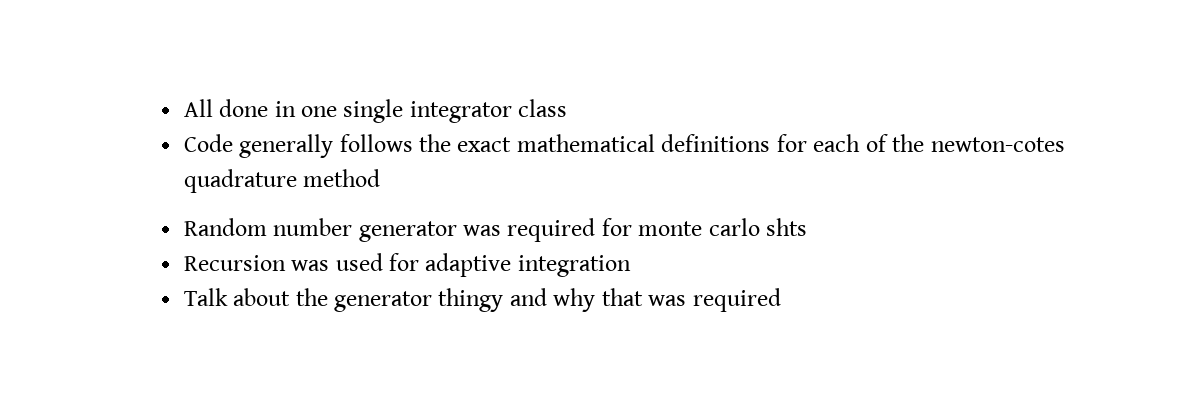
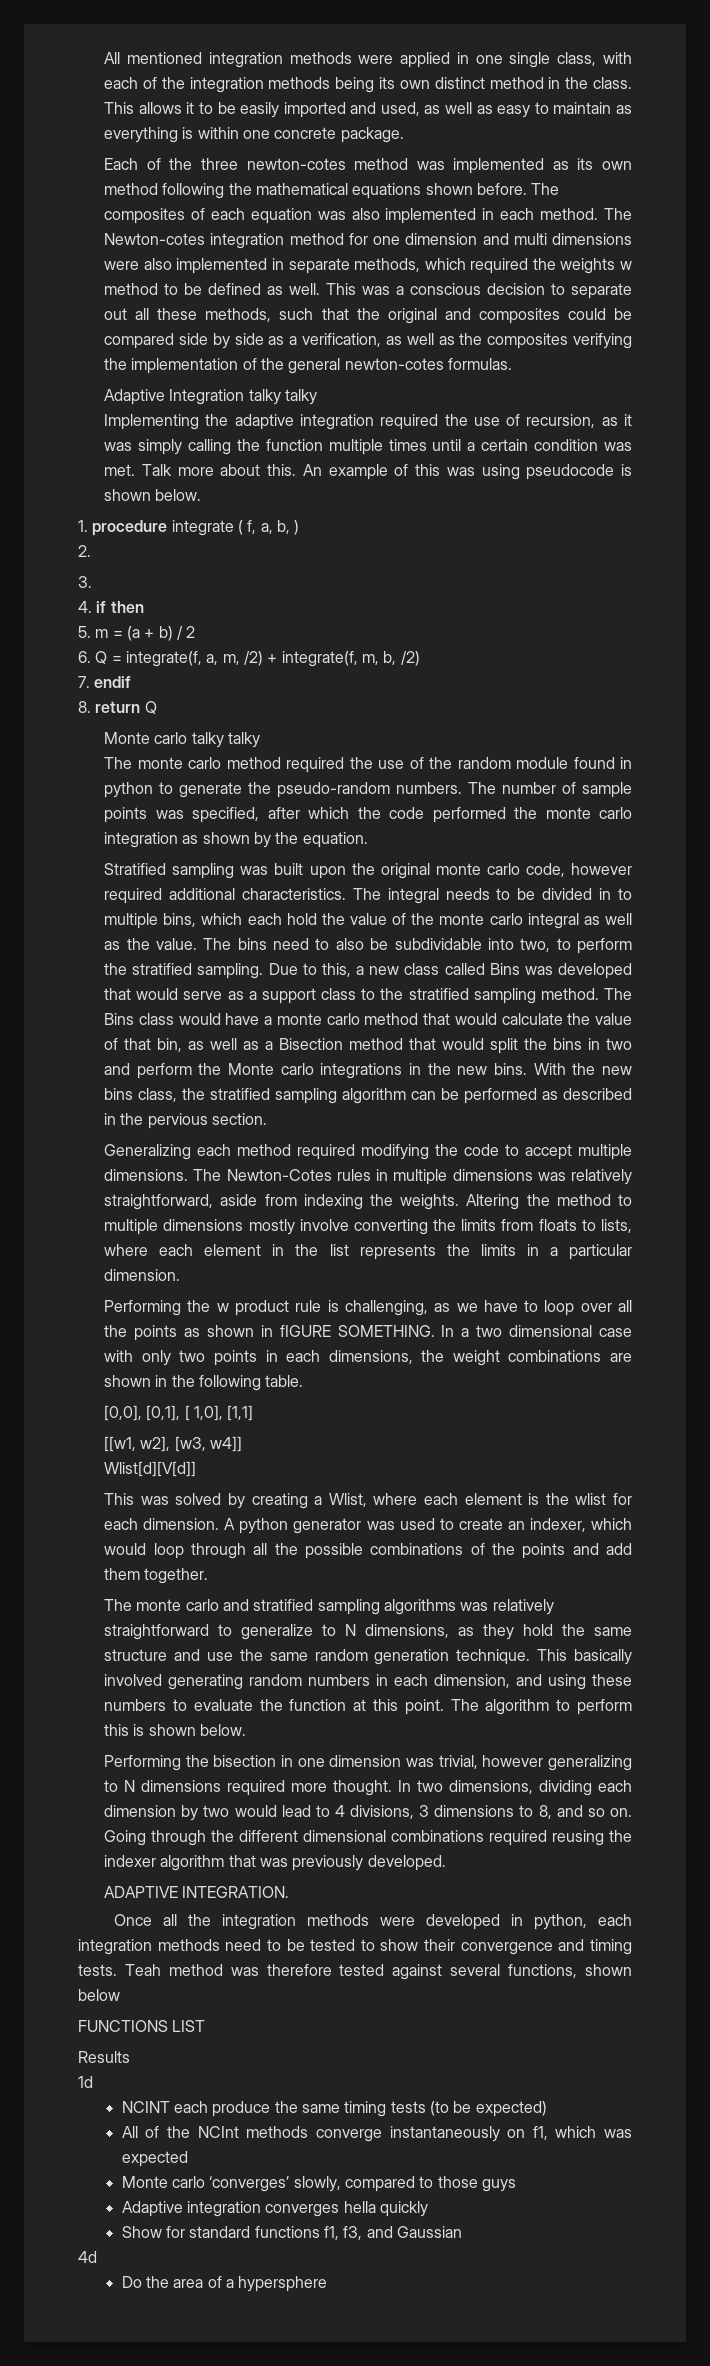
- All done in one single integrator class
- Code generally follows the exact mathematical definitions for each of the newton-cotes quadrature method
- Random number generator was required for monte carlo shts
- Recursion was used for adaptive integration
- Talk about the generator thingy and why that was required
+ All mentioned integration methods were applied in one single class, with each of the integration methods being its own distinct method in the class. This allows it to be easily imported and used, as well as easy to maintain as everything is within one concrete package.
+ Each of the three newton-cotes method was implemented as its own method following the mathematical equations shown before. The composites of each equation was also implemented in each method. The Newton-cotes integration method for one dimension and multi dimensions were also implemented in separate methods, which required the weights w method to be defined as well. This was a conscious decision to separate out all these methods, such that the original and composites could be compared side by side as a verification, as well as the composites verifying the implementation of the general newton-cotes formulas.
+ Adaptive Integration talky talky
+ Implementing the adaptive integration required the use of recursion, as it was simply calling the function multiple times until a certain condition was met. Talk more about this. An example of this was using pseudocode is shown below.
+ 1. procedure integrate ( f, a, b, )
+ 2.
+ 3.
+ 4. if then
+ 5. m = (a + b) / 2
+ 6. Q = integrate(f, a, m, /2) + integrate(f, m, b, /2)
+ 7. endif
+ 8. return Q
+ Monte carlo talky talky
+ The monte carlo method required the use of the random module found in python to generate the pseudo-random numbers. The number of sample points was specified, after which the code performed the monte carlo integration as shown by the equation.
+ Stratified sampling was built upon the original monte carlo code, however required additional characteristics. The integral needs to be divided in to multiple bins, which each hold the value of the monte carlo integral as well as the value. The bins need to also be subdividable into two, to perform the stratified sampling. Due to this, a new class called Bins was developed that would serve as a support class to the stratified sampling method. The Bins class would have a monte carlo method that would calculate the value of that bin, as well as a Bisection method that would split the bins in two and perform the Monte carlo integrations in the new bins. With the new bins class, the stratified sampling algorithm can be performed as described in the pervious section.
+ Generalizing each method required modifying the code to accept multiple dimensions. The Newton-Cotes rules in multiple dimensions was relatively straightforward, aside from indexing the weights. Altering the method to multiple dimensions mostly involve converting the limits from floats to lists, where each element in the list represents the limits in a particular dimension.
+ Performing the w product rule is challenging, as we have to loop over all the points as shown in fIGURE SOMETHING. In a two dimensional case with only two points in each dimensions, the weight combinations are shown in the following table.
+ [0,0], [0,1], [ 1,0], [1,1]
+ [[w1, w2], [w3, w4]]
+ Wlist[d][V[d]]
+ This was solved by creating a Wlist, where each element is the wlist for each dimension. A python generator was used to create an indexer, which would loop through all the possible combinations of the points and add them together.
+ The monte carlo and stratified sampling algorithms was relatively straightforward to generalize to N dimensions, as they hold the same structure and use the same random generation technique. This basically involved generating random numbers in each dimension, and using these numbers to evaluate the function at this point. The algorithm to perform this is shown below.
+ Performing the bisection in one dimension was trivial, however generalizing to N dimensions required more thought. In two dimensions, dividing each dimension by two would lead to 4 divisions, 3 dimensions to 8, and so on. Going through the different dimensional combinations required reusing the indexer algorithm that was previously developed.
+ ADAPTIVE INTEGRATION.
+ Once all the integration methods were developed in python, each integration methods need to be tested to show their convergence and timing tests. Teah method was therefore tested against several functions, shown below
+ FUNCTIONS LIST
+ Results
+ 1d
+ NCINT each produce the same timing tests (to be expected)
+ All of the NCInt methods converge instantaneously on f1, which was expected
+ Monte carlo ‘converges’ slowly, compared to those guys
+ Adaptive integration converges hella quickly
+ Show for standard functions f1, f3, and Gaussian
+ 4d
+ Do the area of a hypersphere

